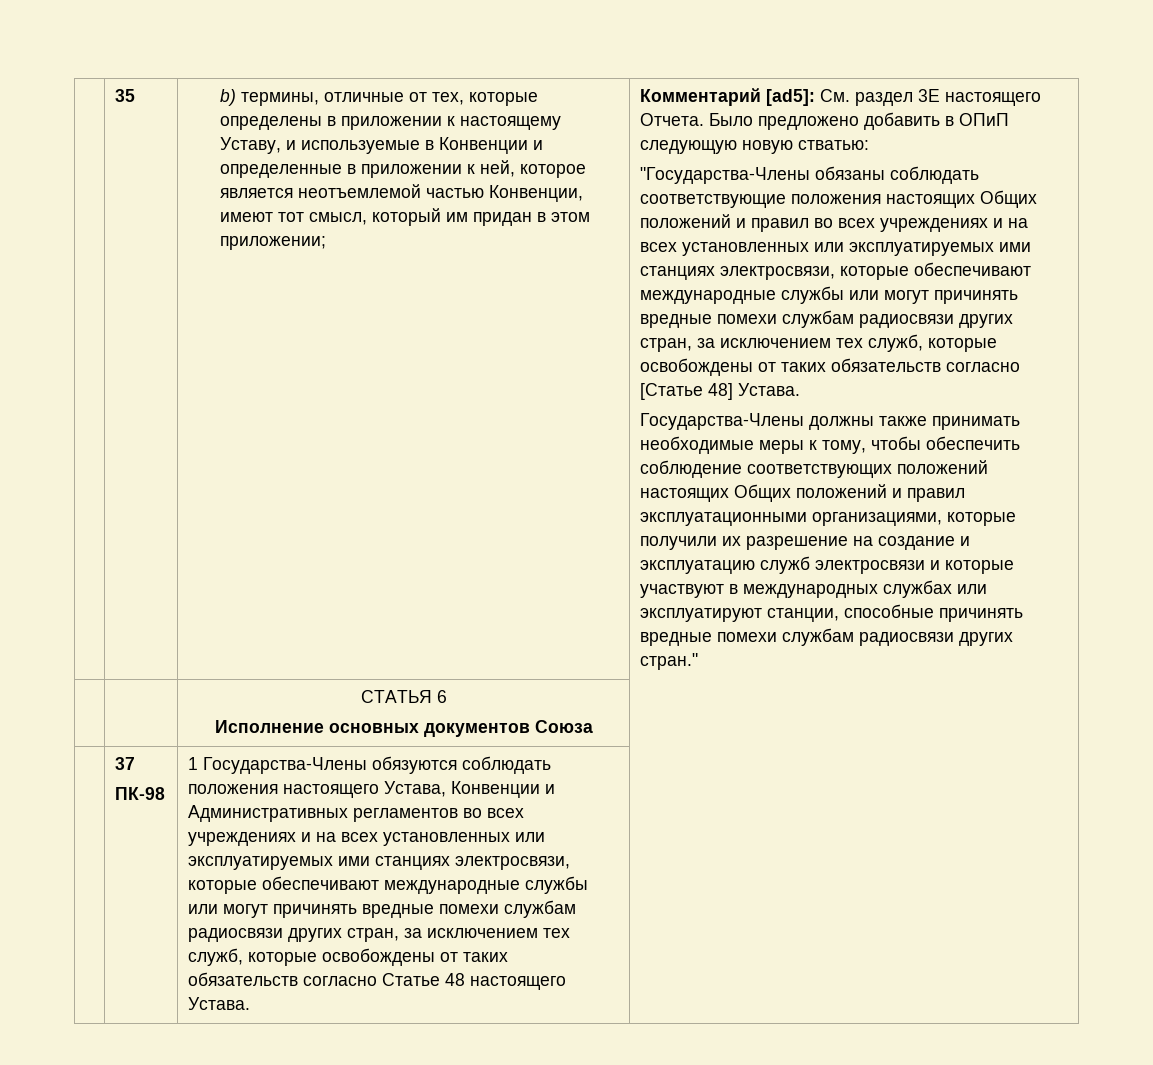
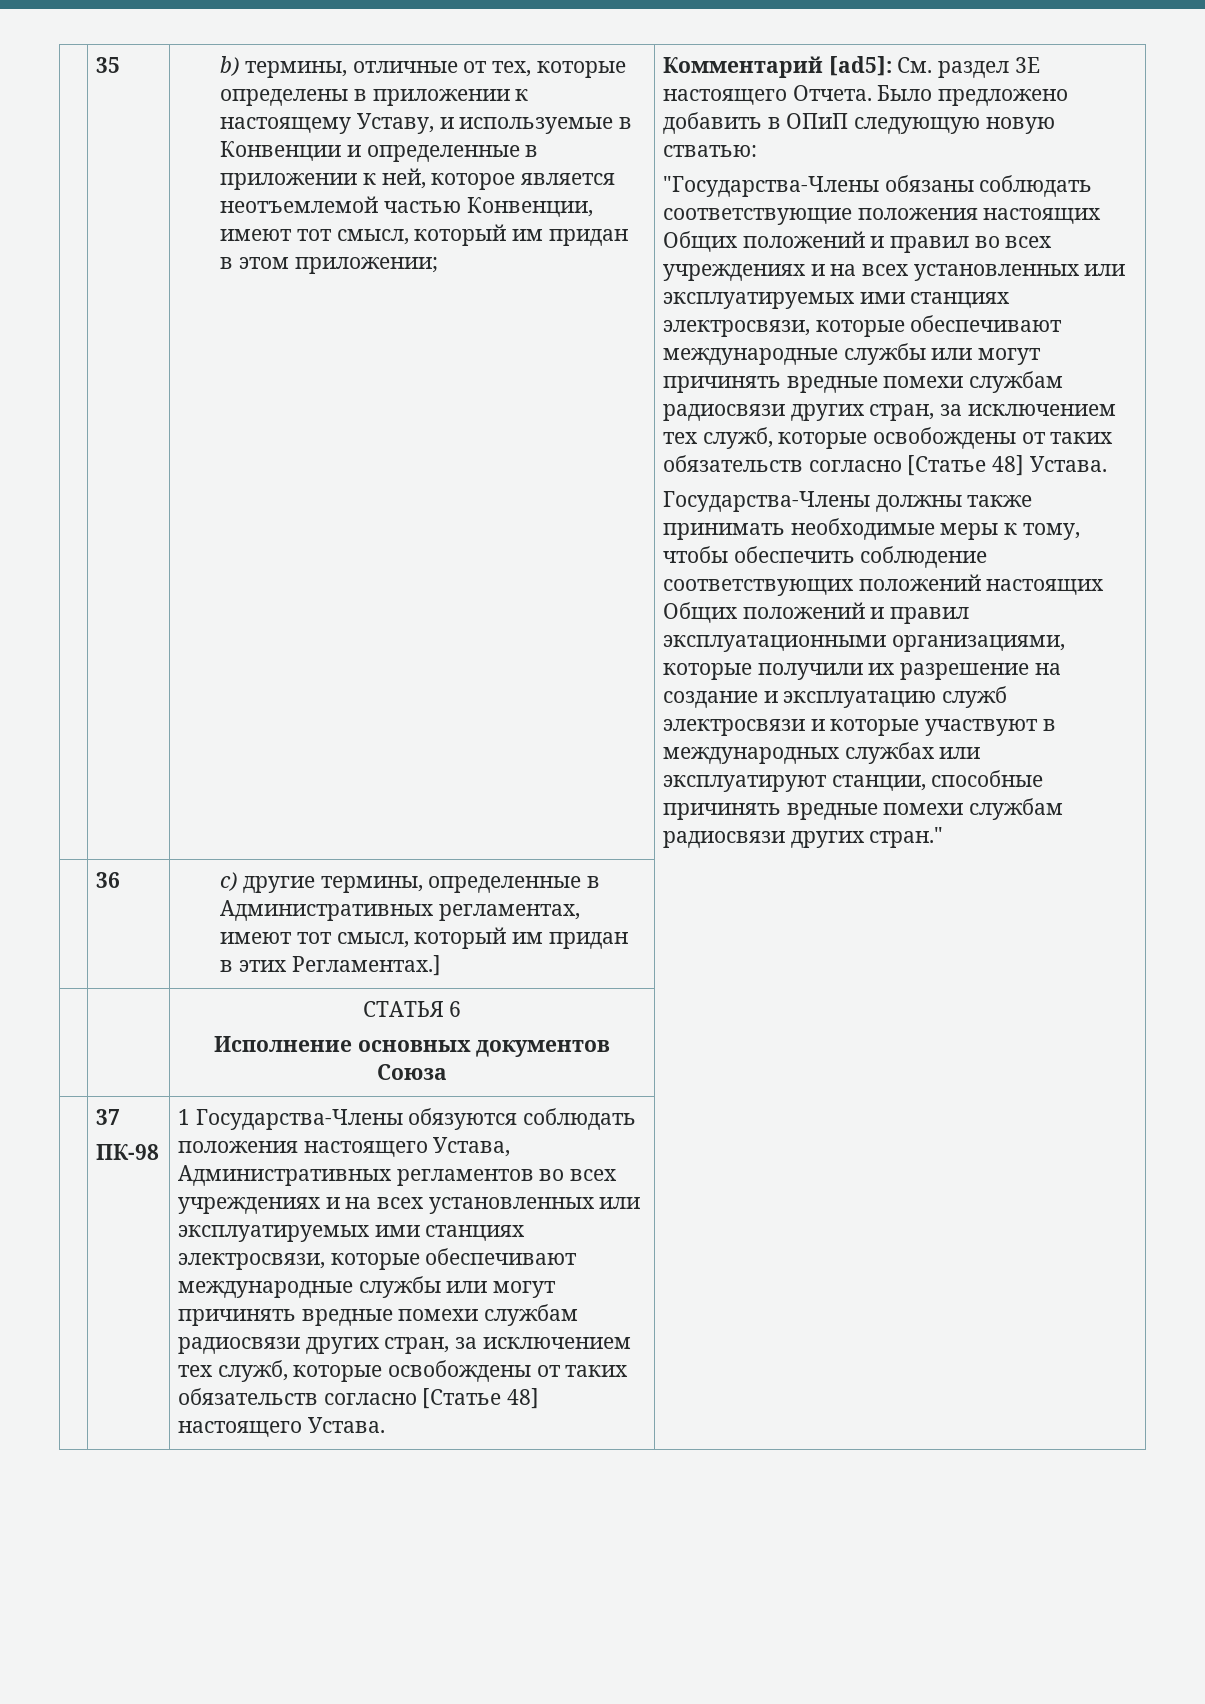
+ | 36 | c) другие термины, определенные в Административных регламентах, имеют тот смысл, который им придан в этих Регламентах.] |
- 1 Государства-Члены обязуются соблюдать положения настоящего Устава, Конвенции и Административных регламентов во всех учреждениях и на всех установленных или эксплуатируемых ими станциях электросвязи, которые обеспечивают международные службы или могут причинять вредные помехи службам радиосвязи других стран, за исключением тех служб, которые освобождены от таких обязательств согласно Статье 48 настоящего Устава.
+ 1 Государства-Члены обязуются соблюдать положения настоящего Устава, Административных регламентов во всех учреждениях и на всех установленных или эксплуатируемых ими станциях электросвязи, которые обеспечивают международные службы или могут причинять вредные помехи службам радиосвязи других стран, за исключением тех служб, которые освобождены от таких обязательств согласно [Статье 48] настоящего Устава.

